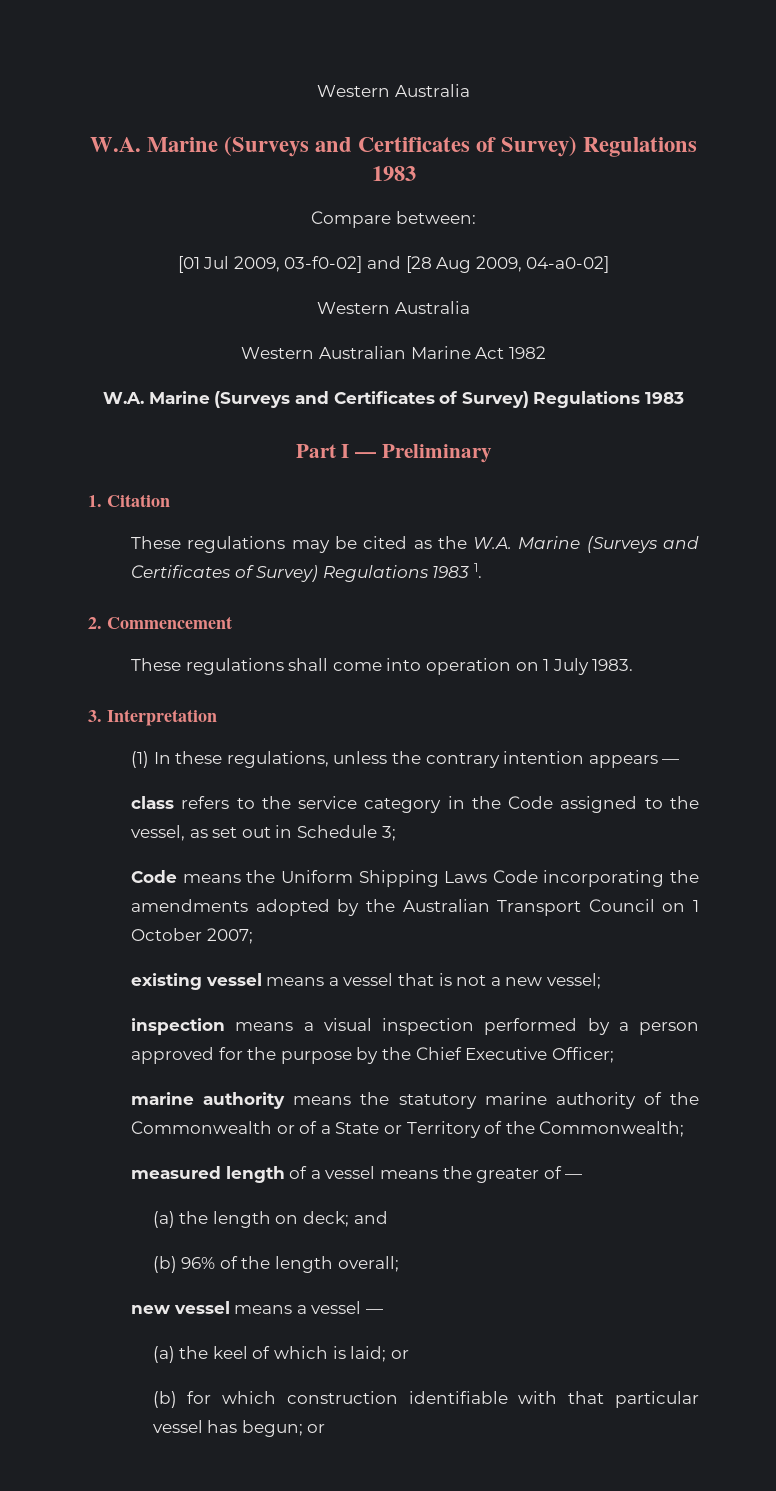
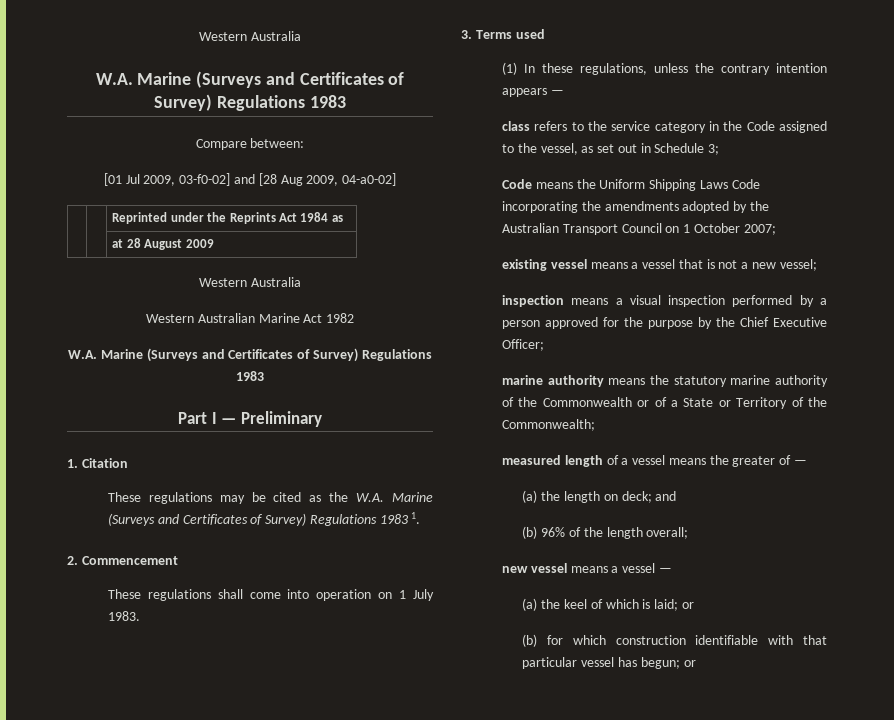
+ | | Reprinted under the Reprints Act 1984 as
+ | | at 28 August 2009
- 3. Interpretation
+ 3. Terms used

